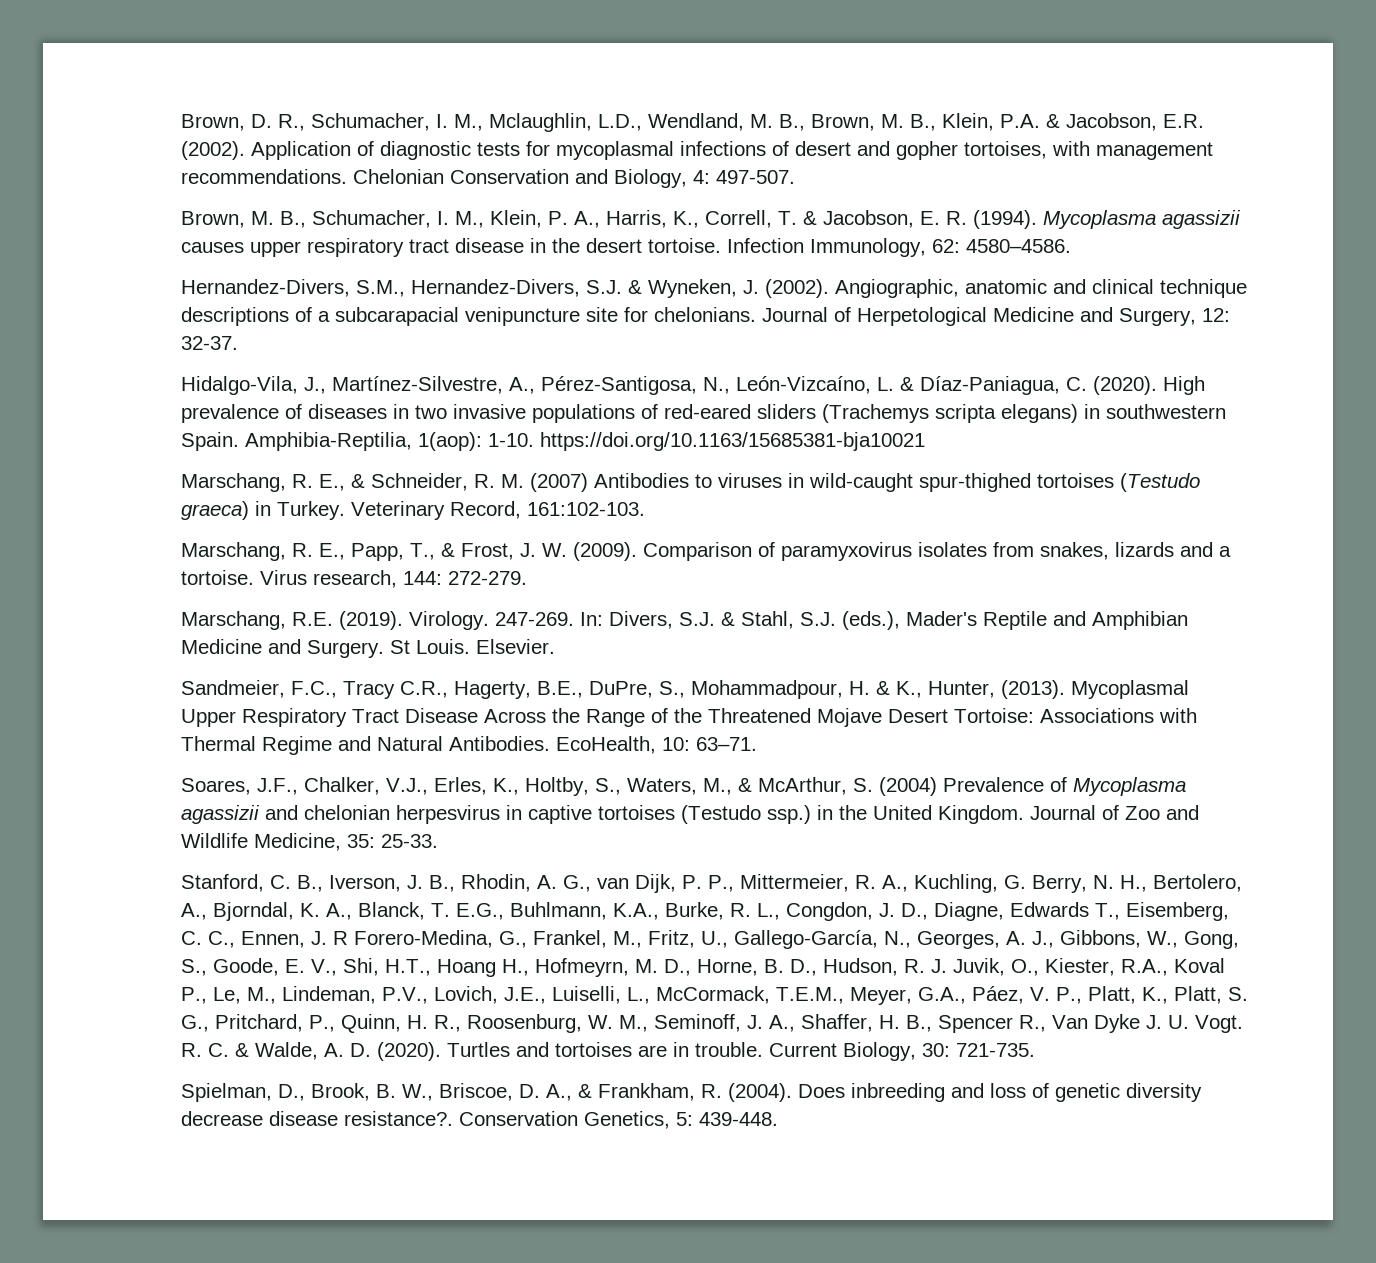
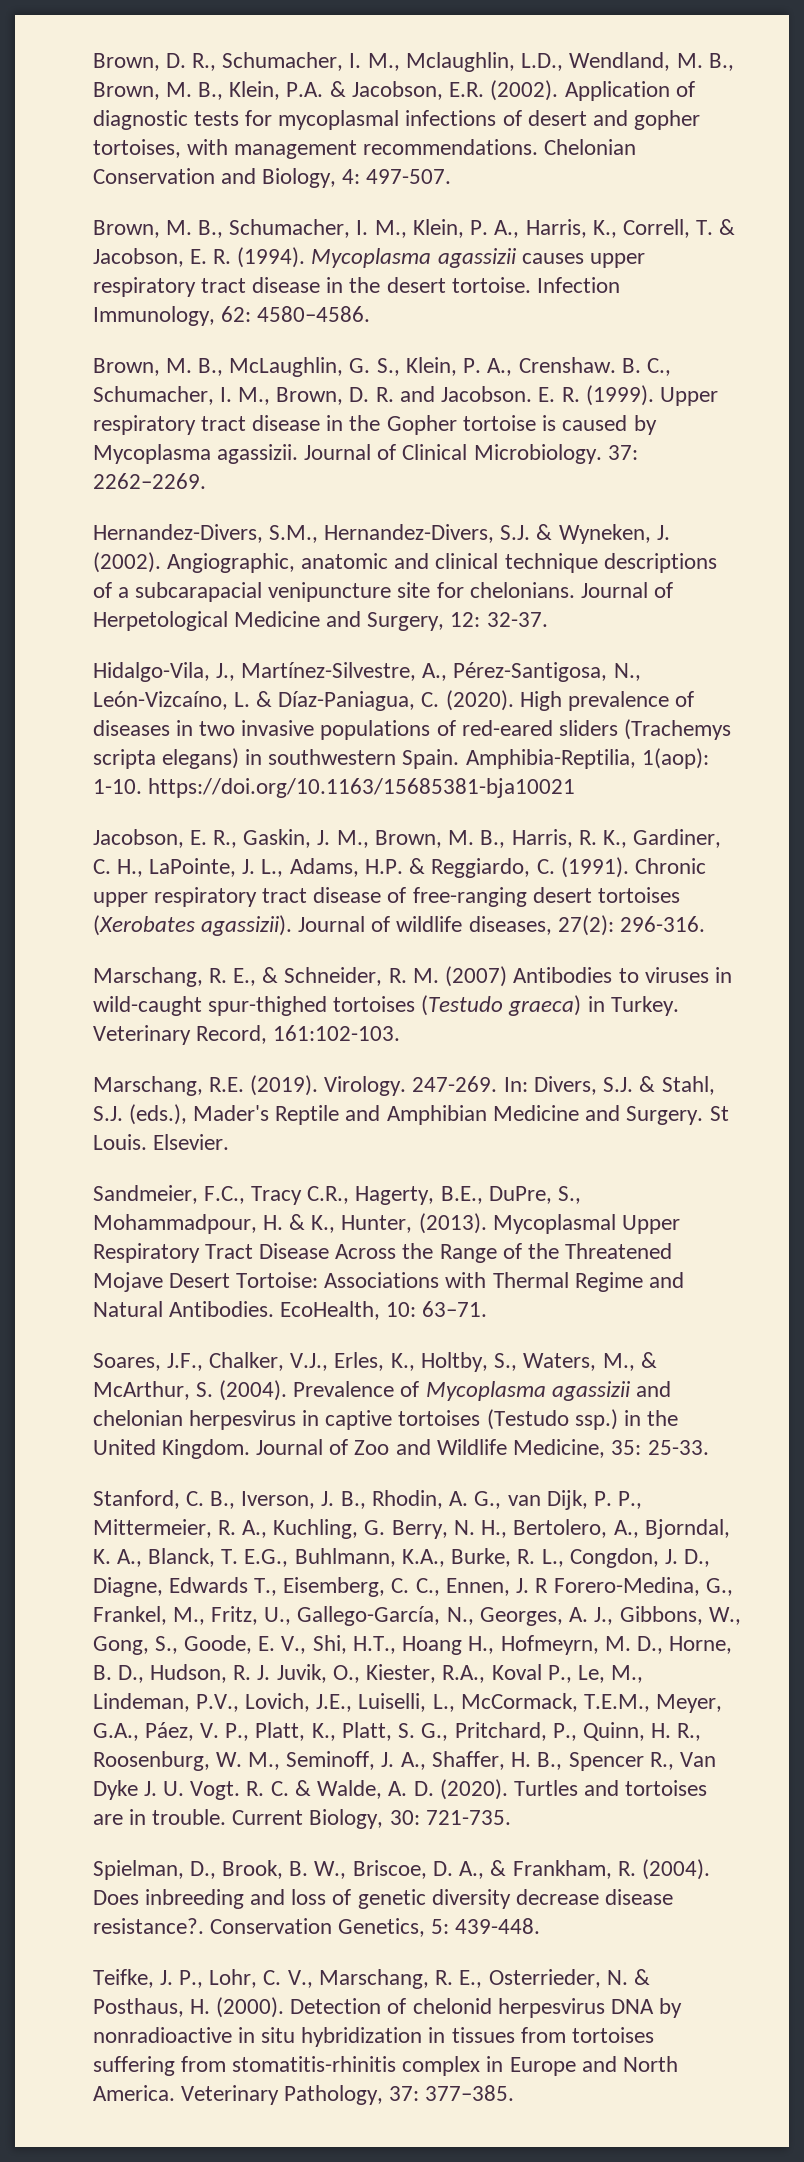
+ Brown, M. B., McLaughlin, G. S., Klein, P. A., Crenshaw. B. C., Schumacher, I. M., Brown, D. R. and Jacobson. E. R. (1999). Upper respiratory tract disease in the Gopher tortoise is caused by Mycoplasma agassizii. Journal of Clinical Microbiology. 37: 2262–2269.
+ Jacobson, E. R., Gaskin, J. M., Brown, M. B., Harris, R. K., Gardiner, C. H., LaPointe, J. L., Adams, H.P. & Reggiardo, C. (1991). Chronic upper respiratory tract disease of free-ranging desert tortoises (Xerobates agassizii). Journal of wildlife diseases, 27(2): 296-316.
- Marschang, R. E., Papp, T., & Frost, J. W. (2009). Comparison of paramyxovirus isolates from snakes, lizards and a tortoise. Virus research, 144: 272-279.
- Soares, J.F., Chalker, V.J., Erles, K., Holtby, S., Waters, M., & McArthur, S. (2004) Prevalence of Mycoplasma agassizii and chelonian herpesvirus in captive tortoises (Testudo ssp.) in the United Kingdom.
+ Soares, J.F., Chalker, V.J., Erles, K., Holtby, S., Waters, M., & McArthur, S. (2004). Prevalence of Mycoplasma agassizii and chelonian herpesvirus in captive tortoises (Testudo ssp.) in the United Kingdom.
+ Teifke, J. P., Lohr, C. V., Marschang, R. E., Osterrieder, N. & Posthaus, H. (2000). Detection of chelonid herpesvirus DNA by nonradioactive in situ hybridization in tissues from tortoises suffering from stomatitis-rhinitis complex in Europe and North America. Veterinary Pathology, 37: 377–385.

